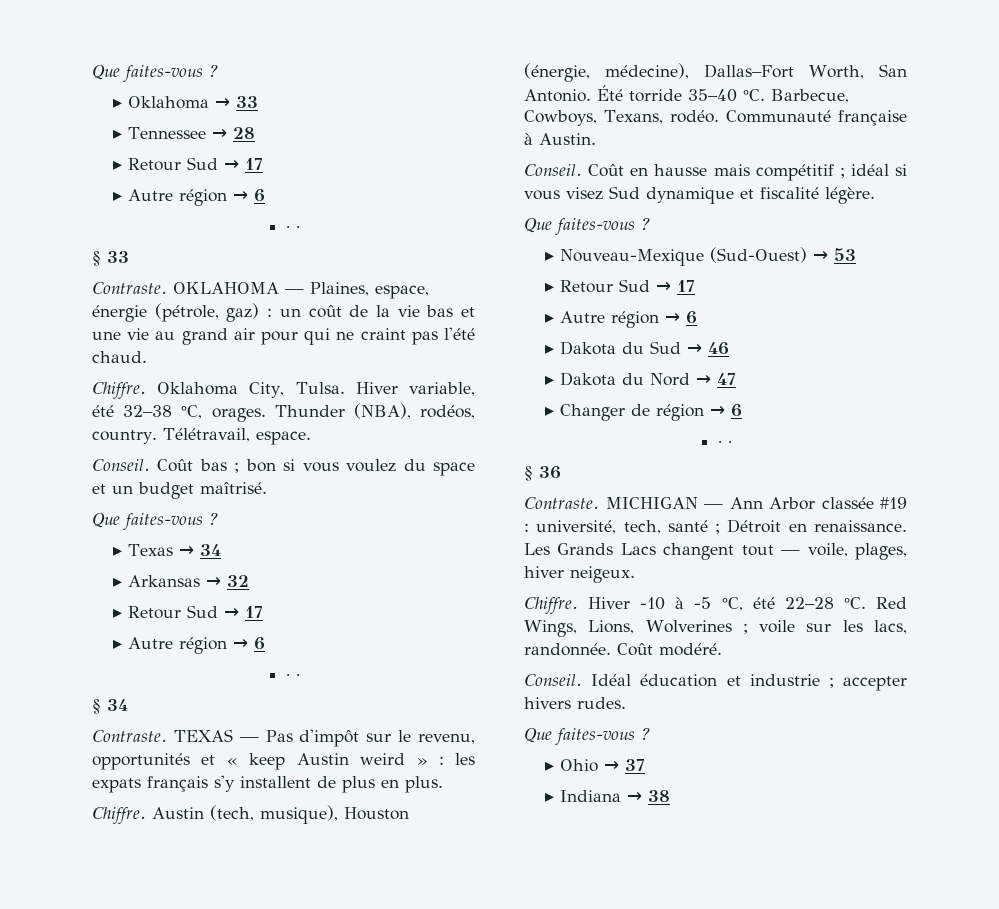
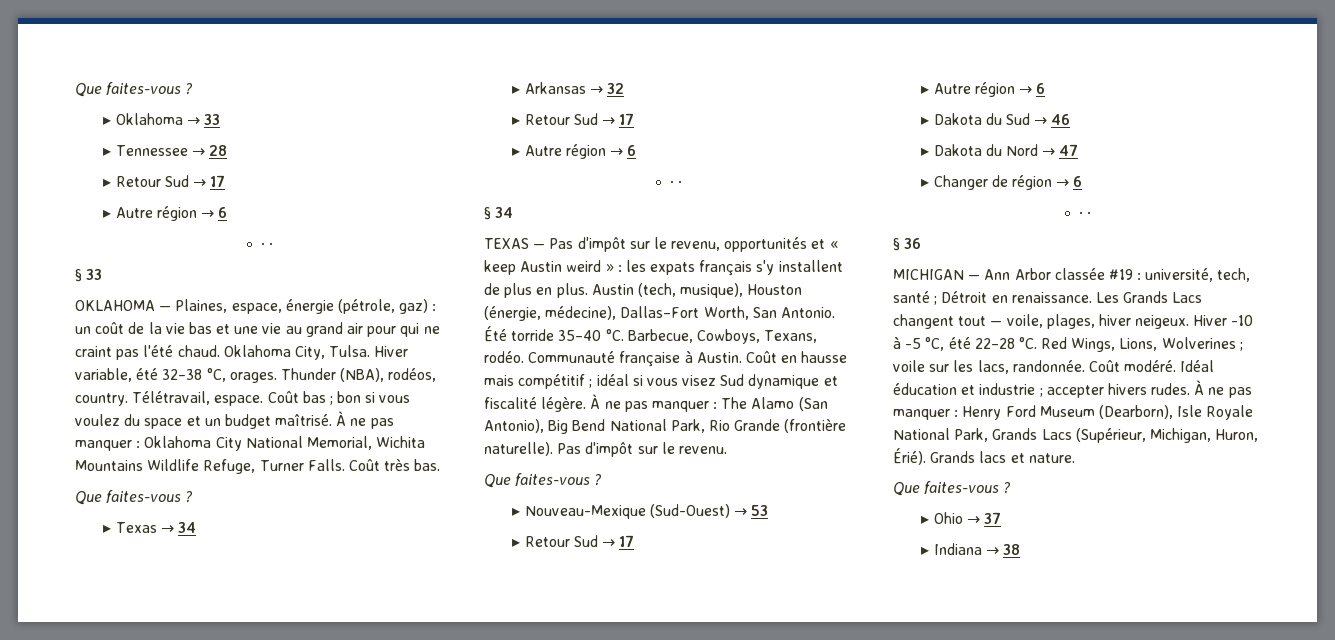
  § 33
- Contraste. OKLAHOMA — Plaines, espace, énergie (pétrole, gaz) : un coût de la vie bas et une vie au grand air pour qui ne craint pas l'été chaud.
- Chiffre.
+ OKLAHOMA — Plaines, espace, énergie (pétrole, gaz) : un coût de la vie bas et une vie au grand air pour qui ne craint pas l'été chaud.
- Télétravail, espace.
- Conseil. Coût bas ; bon si vous voulez du space et un budget maîtrisé.
+ Télétravail, espace. Coût bas ; bon si vous voulez du space et un budget maîtrisé. À ne pas manquer : Oklahoma City National Memorial, Wichita Mountains Wildlife Refuge, Turner Falls. Coût très bas.
  § 34
- Contraste. TEXAS — Pas d'impôt sur le revenu, opportunités et « keep Austin weird » : les expats français s'y installent de plus en plus.
- Chiffre.
+ TEXAS — Pas d'impôt sur le revenu, opportunités et « keep Austin weird » : les expats français s'y installent de plus en plus.
- Communauté française à Austin.
- Conseil. Coût en hausse mais compétitif ; idéal si vous visez Sud dynamique et fiscalité légère.
+ Communauté française à Austin. Coût en hausse mais compétitif ; idéal si vous visez Sud dynamique et fiscalité légère. À ne pas manquer : The Alamo (San Antonio), Big Bend National Park, Rio Grande (frontière naturelle). Pas d'impôt sur le revenu.
  § 36
- Contraste. MICHIGAN — Ann Arbor classée #19 : université, tech, santé ; Détroit en renaissance.
+ MICHIGAN — Ann Arbor classée #19 : université, tech, santé ; Détroit en renaissance.
- Les Grands Lacs changent tout — voile, plages, hiver neigeux.
- Chiffre. Hiver -10 à -5 °C, été 22–28 °C.
+ Les Grands Lacs changent tout — voile, plages, hiver neigeux. Hiver -10 à -5 °C, été 22–28 °C.
- Coût modéré.
- Conseil. Idéal éducation et industrie ; accepter hivers rudes.
+ Coût modéré. Idéal éducation et industrie ; accepter hivers rudes. À ne pas manquer : Henry Ford Museum (Dearborn), Isle Royale National Park, Grands Lacs (Supérieur, Michigan, Huron, Érié). Grands lacs et nature.

